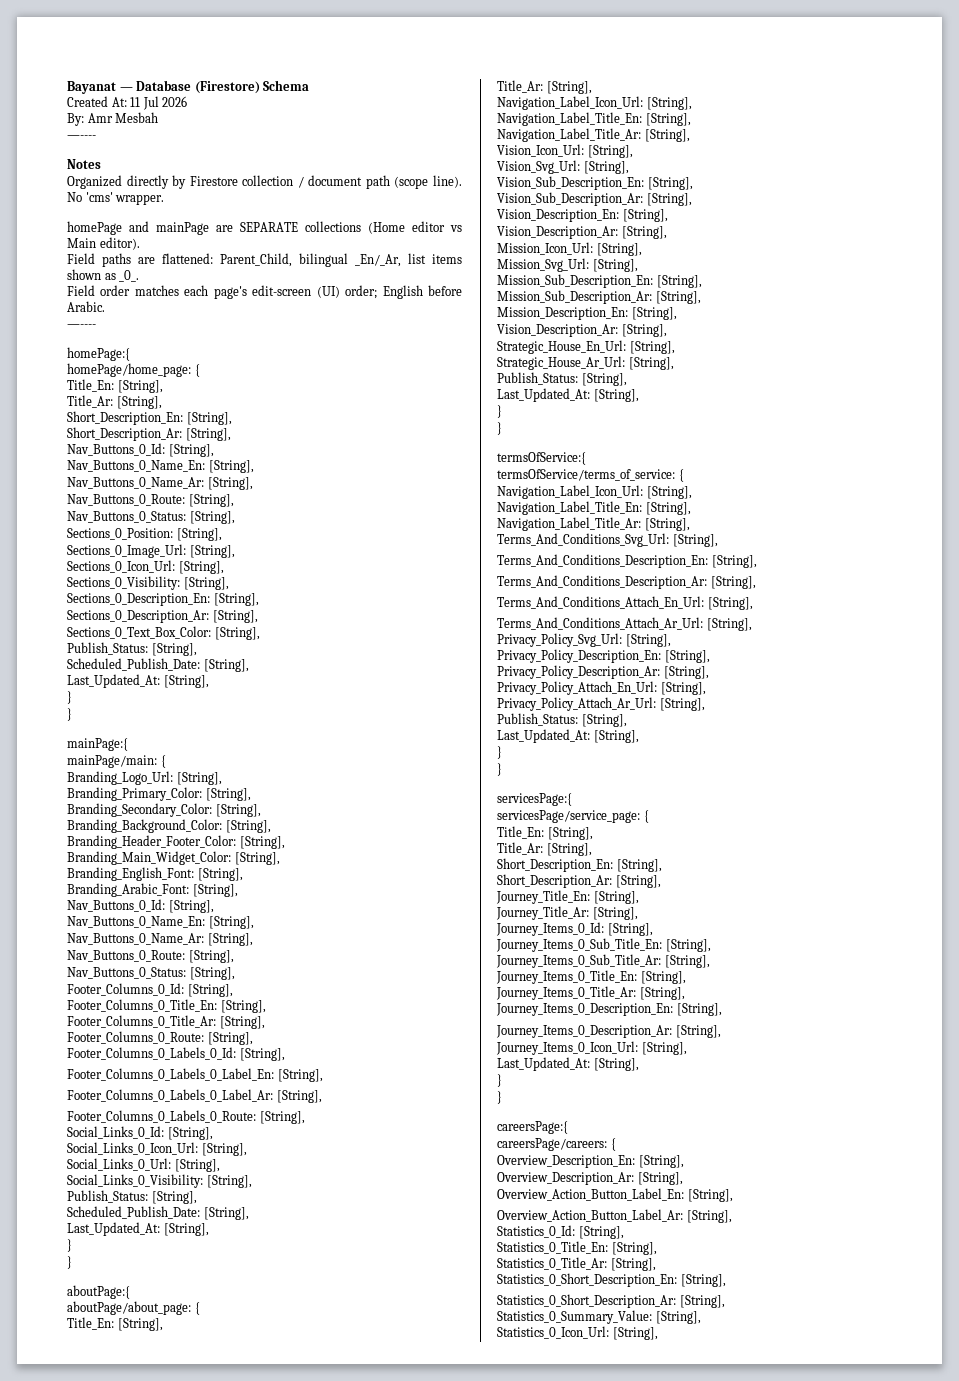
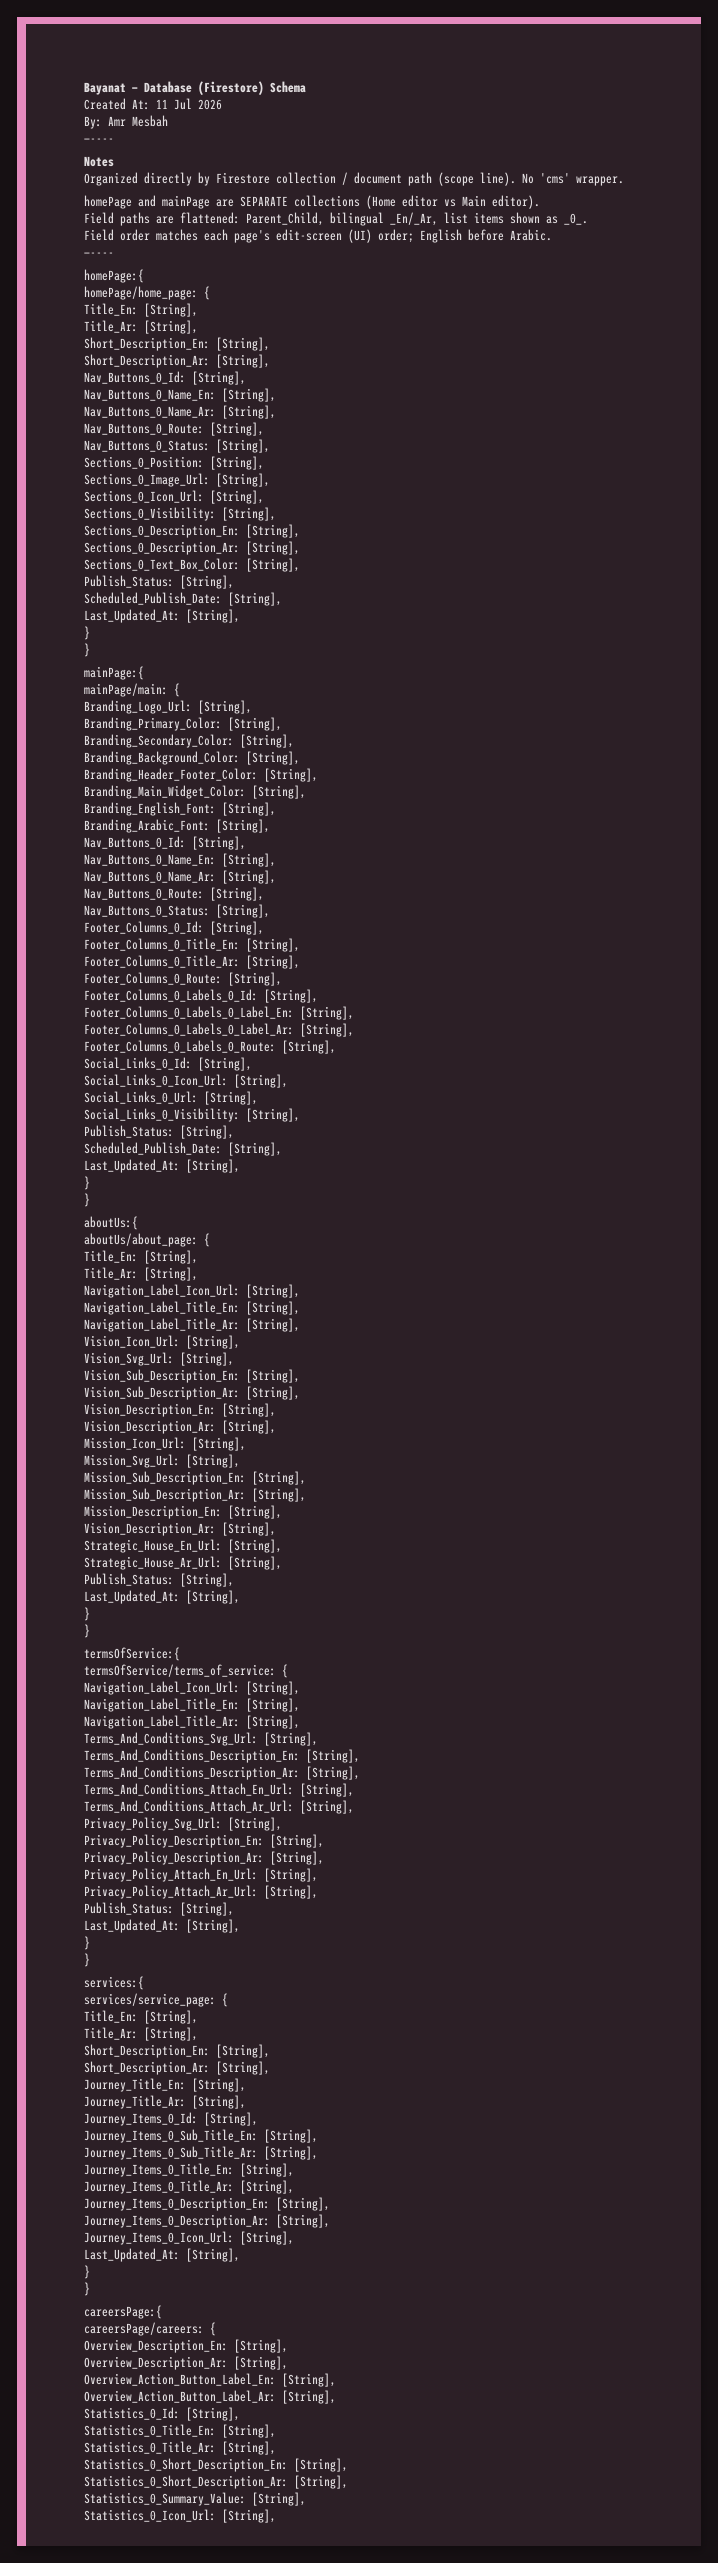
- aboutPage:{
- aboutPage/about_page: {
+ aboutUs:{
+ aboutUs/about_page: {
- servicesPage:{
- servicesPage/service_page: {
+ services:{
+ services/service_page: {

